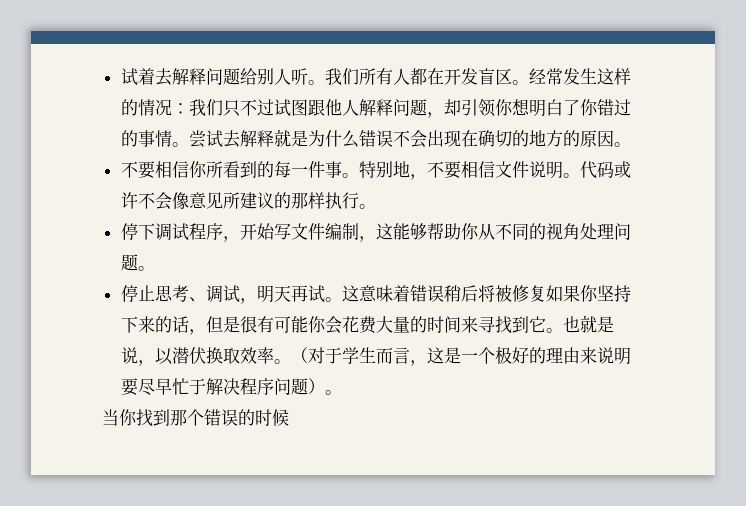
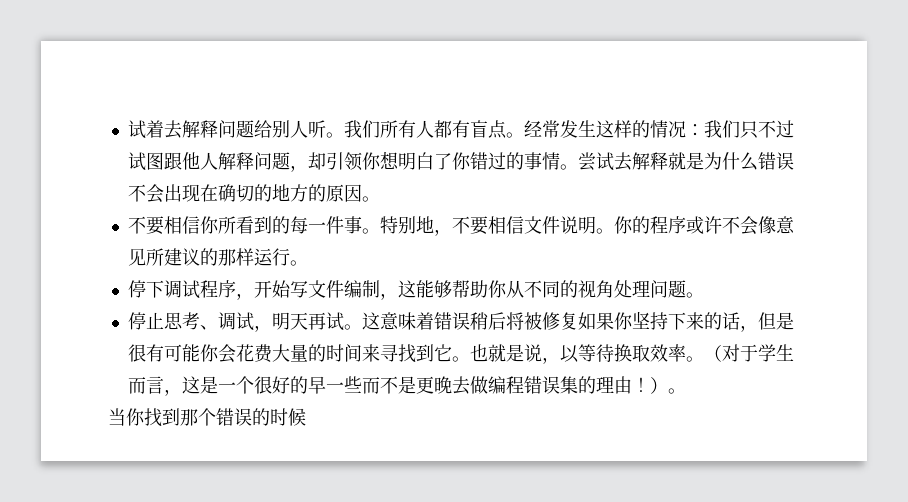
- 我们所有人都在开发盲区。
+ 我们所有人都有盲点。
- 代码或许不会像意见所建议的那样执行。
+ 你的程序或许不会像意见所建议的那样运行。
- 也就是说，以潜伏换取效率。
+ 也就是说，以等待换取效率。
- （对于学生而言，这是一个极好的理由来说明要尽早忙于解决程序问题）。
+ （对于学生而言，这是一个很好的早一些而不是更晚去做编程错误集的理由！）。

